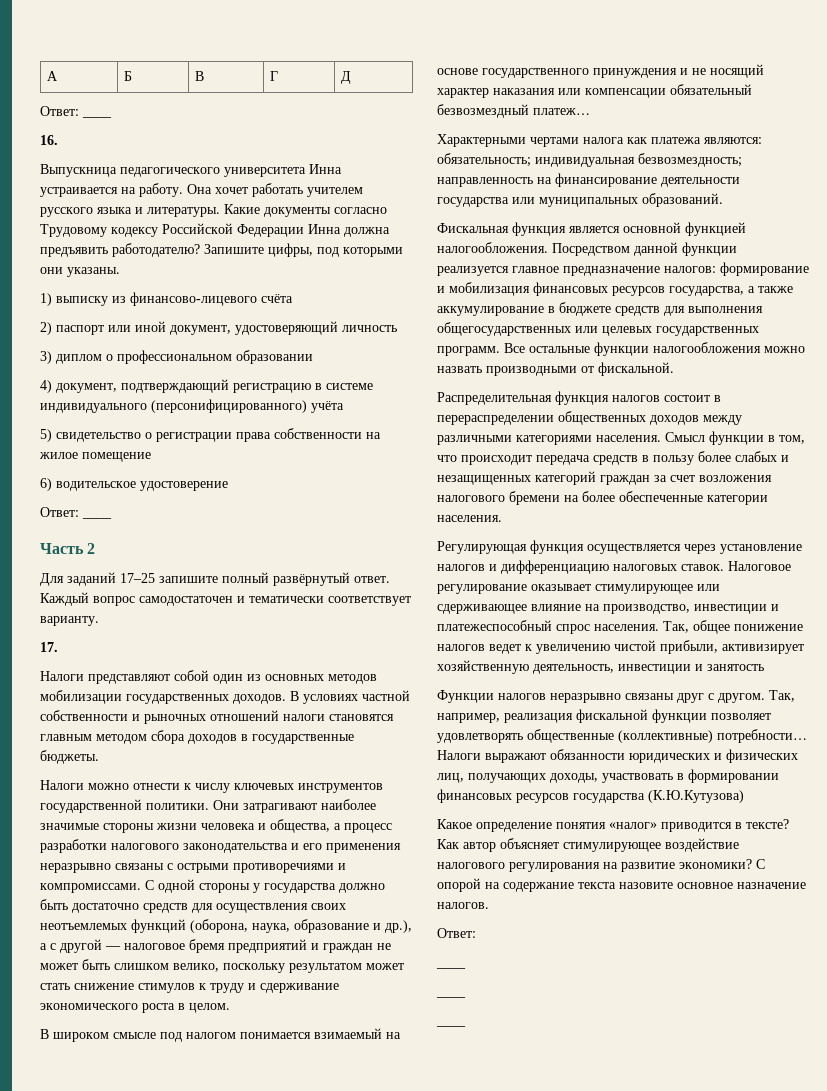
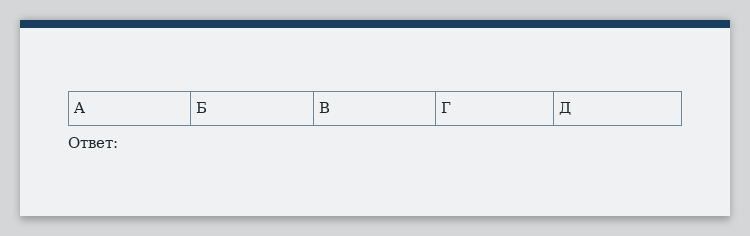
  A | Б | В | Г | Д
- Ответ: ____
- 16.
- Выпускница педагогического университета Инна устраивается на работу. Она хочет работать учителем русского языка и литературы. Какие документы согласно Трудовому кодексу Российской Федерации Инна должна предъявить работодателю? Запишите цифры, под которыми они указаны.
- 1) выписку из финансово-лицевого счёта
- 2) паспорт или иной документ, удостоверяющий личность
- 3) диплом о профессиональном образовании
- 4) документ, подтверждающий регистрацию в системе индивидуального (персонифицированного) учёта
- 5) свидетельство о регистрации права собственности на жилое помещение
- 6) водительское удостоверение
- Ответ: ____
- Часть 2
- Для заданий 17–25 запишите полный развёрнутый ответ. Каждый вопрос самодостаточен и тематически соответствует варианту.
- 17.
- Налоги представляют собой один из основных методов мобилизации государственных доходов. В условиях частной собственности и рыночных отношений налоги становятся главным методом сбора доходов в государственные бюджеты.
- Налоги можно отнести к числу ключевых инструментов государственной политики. Они затрагивают наиболее значимые стороны жизни человека и общества, а процесс разработки налогового законодательства и его применения неразрывно связаны с острыми противоречиями и компромиссами. С одной стороны у государства должно быть достаточно средств для осуществления своих неотъемлемых функций (оборона, наука, образование и др.), а с другой — налоговое бремя предприятий и граждан не может быть слишком велико, поскольку результатом может стать снижение стимулов к труду и сдерживание экономического роста в целом.
- В широком смысле под налогом понимается взимаемый на основе государственного принуждения и не носящий характер наказания или компенсации обязательный безвозмездный платеж…
- Характерными чертами налога как платежа являются: обязательность; индивидуальная безвозмездность; направленность на финансирование деятельности государства или муниципальных образований.
- Фискальная функция является основной функцией налогообложения. Посредством данной функции реализуется главное предназначение налогов: формирование и мобилизация финансовых ресурсов государства, а также аккумулирование в бюджете средств для выполнения общегосударственных или целевых государственных программ. Все остальные функции налогообложения можно назвать производными от фискальной.
- Распределительная функция налогов состоит в перераспределении общественных доходов между различными категориями населения. Смысл функции в том, что происходит передача средств в пользу более слабых и незащищенных категорий граждан за счет возложения налогового бремени на более обеспеченные категории населения.
- Регулирующая функция осуществляется через установление налогов и дифференциацию налоговых ставок. Налоговое регулирование оказывает стимулирующее или сдерживающее влияние на производство, инвестиции и платежеспособный спрос населения. Так, общее понижение налогов ведет к увеличению чистой прибыли, активизирует хозяйственную деятельность, инвестиции и занятость
- Функции налогов неразрывно связаны друг с другом. Так, например, реализация фискальной функции позволяет удовлетворять общественные (коллективные) потребности… Налоги выражают обязанности юридических и физических лиц, получающих доходы, участвовать в формировании финансовых ресурсов государства (К.Ю.Кутузова)
- Какое определение понятия «налог» приводится в тексте? Как автор объясняет стимулирующее воздействие налогового регулирования на развитие экономики? С опорой на содержание текста назовите основное назначение налогов.
  Ответ:
- ____
- ____
- ____

